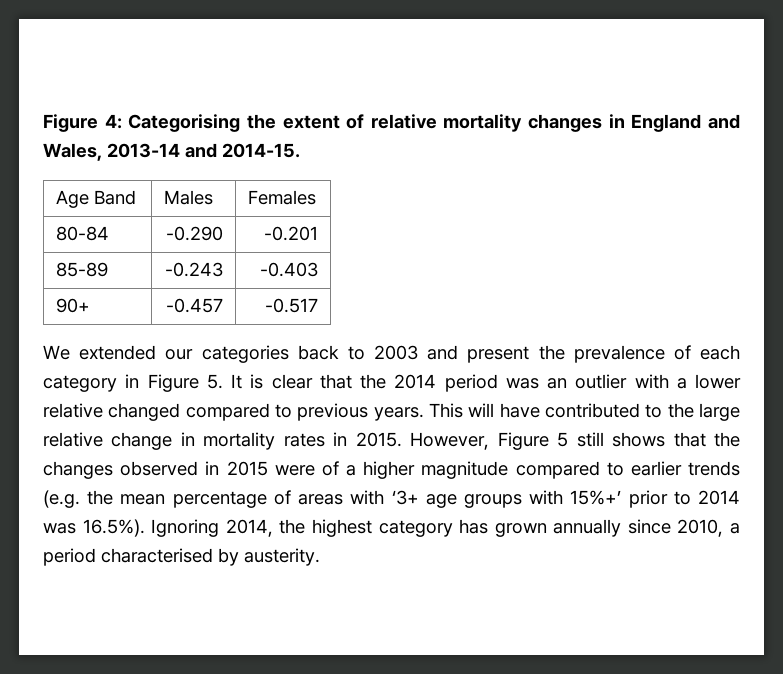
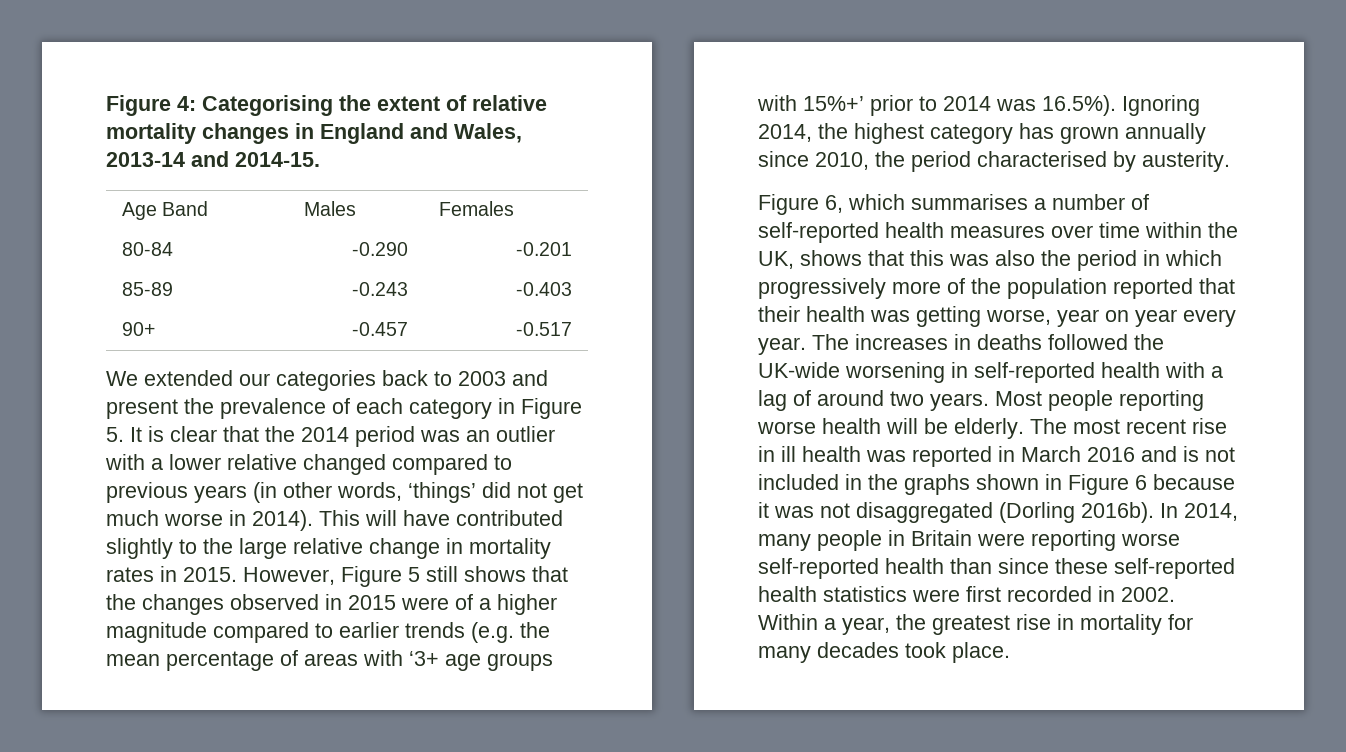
- We extended our categories back to 2003 and present the prevalence of each category in Figure 5. It is clear that the 2014 period was an outlier with a lower relative changed compared to previous years.
+ We extended our categories back to 2003 and present the prevalence of each category in Figure 5. It is clear that the 2014 period was an outlier with a lower relative changed compared to previous years (in other words, ‘things’ did not get much worse in 2014).
- This will have contributed to the large relative change in mortality rates in 2015.
+ This will have contributed slightly to the large relative change in mortality rates in 2015.
- However, Figure 5 still shows that the changes observed in 2015 were of a higher magnitude compared to earlier trends (e.g. the mean percentage of areas with ‘3+ age groups with 15%+’ prior to 2014 was 16.5%). Ignoring 2014, the highest category has grown annually since 2010, a period characterised by austerity.
+ However, Figure 5 still shows that the changes observed in 2015 were of a higher magnitude compared to earlier trends (e.g. the mean percentage of areas with ‘3+ age groups with 15%+’ prior to 2014 was 16.5%). Ignoring 2014, the highest category has grown annually since 2010, the period characterised by austerity.
+ Figure 6, which summarises a number of self-reported health measures over time within the UK, shows that this was also the period in which progressively more of the population reported that their health was getting worse, year on year every year. The increases in deaths followed the UK-wide worsening in self-reported health with a lag of around two years. Most people reporting worse health will be elderly. The most recent rise in ill health was reported in March 2016 and is not included in the graphs shown in Figure 6 because it was not disaggregated (Dorling 2016b). In 2014, many people in Britain were reporting worse self-reported health than since these self-reported health statistics were first recorded in 2002. Within a year, the greatest rise in mortality for many decades took place.

